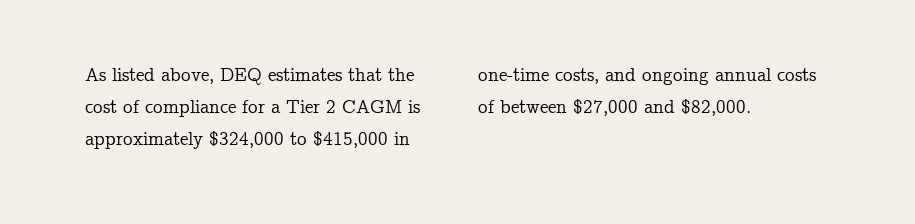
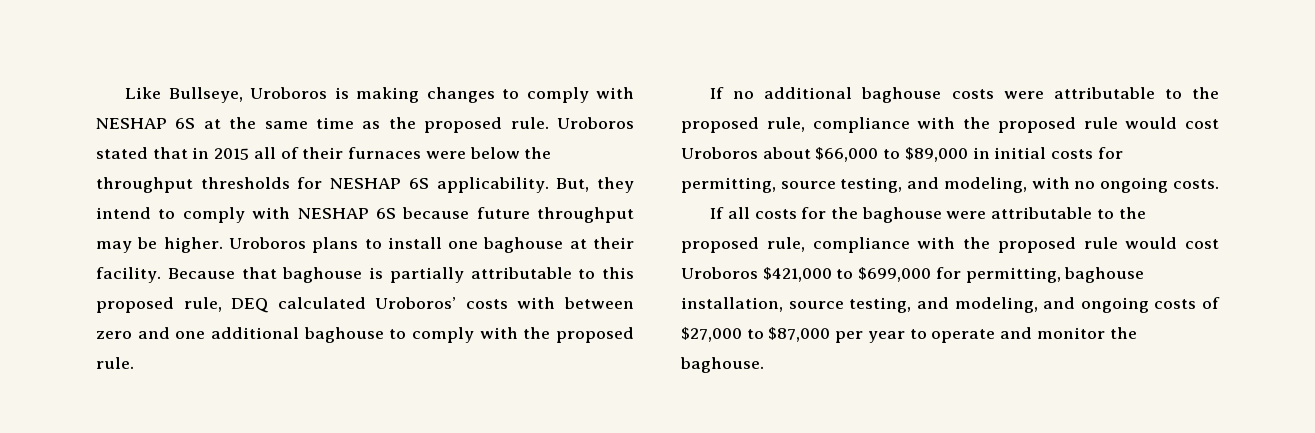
- As listed above, DEQ estimates that the cost of compliance for a Tier 2 CAGM is approximately $324,000 to $415,000 in one-time costs, and ongoing annual costs of between $27,000 and $82,000.
+ Like Bullseye, Uroboros is making changes to comply with NESHAP 6S at the same time as the proposed rule. Uroboros stated that in 2015 all of their furnaces were below the throughput thresholds for NESHAP 6S applicability. But, they intend to comply with NESHAP 6S because future throughput may be higher. Uroboros plans to install one baghouse at their facility. Because that baghouse is partially attributable to this proposed rule, DEQ calculated Uroboros’ costs with between zero and one additional baghouse to comply with the proposed rule.
+ If no additional baghouse costs were attributable to the proposed rule, compliance with the proposed rule would cost Uroboros about $66,000 to $89,000 in initial costs for permitting, source testing, and modeling, with no ongoing costs.
+ If all costs for the baghouse were attributable to the proposed rule, compliance with the proposed rule would cost Uroboros $421,000 to $699,000 for permitting, baghouse installation, source testing, and modeling, and ongoing costs of $27,000 to $87,000 per year to operate and monitor the baghouse.

